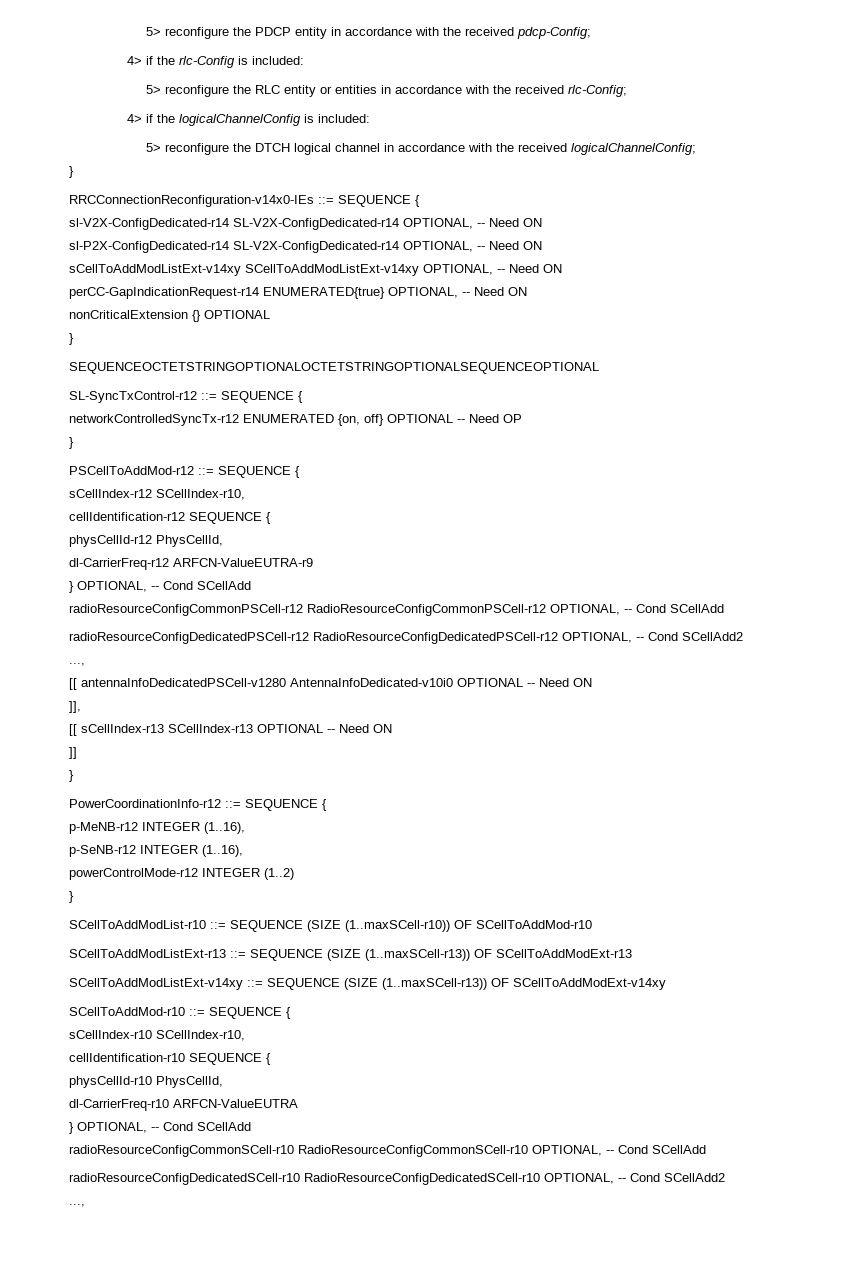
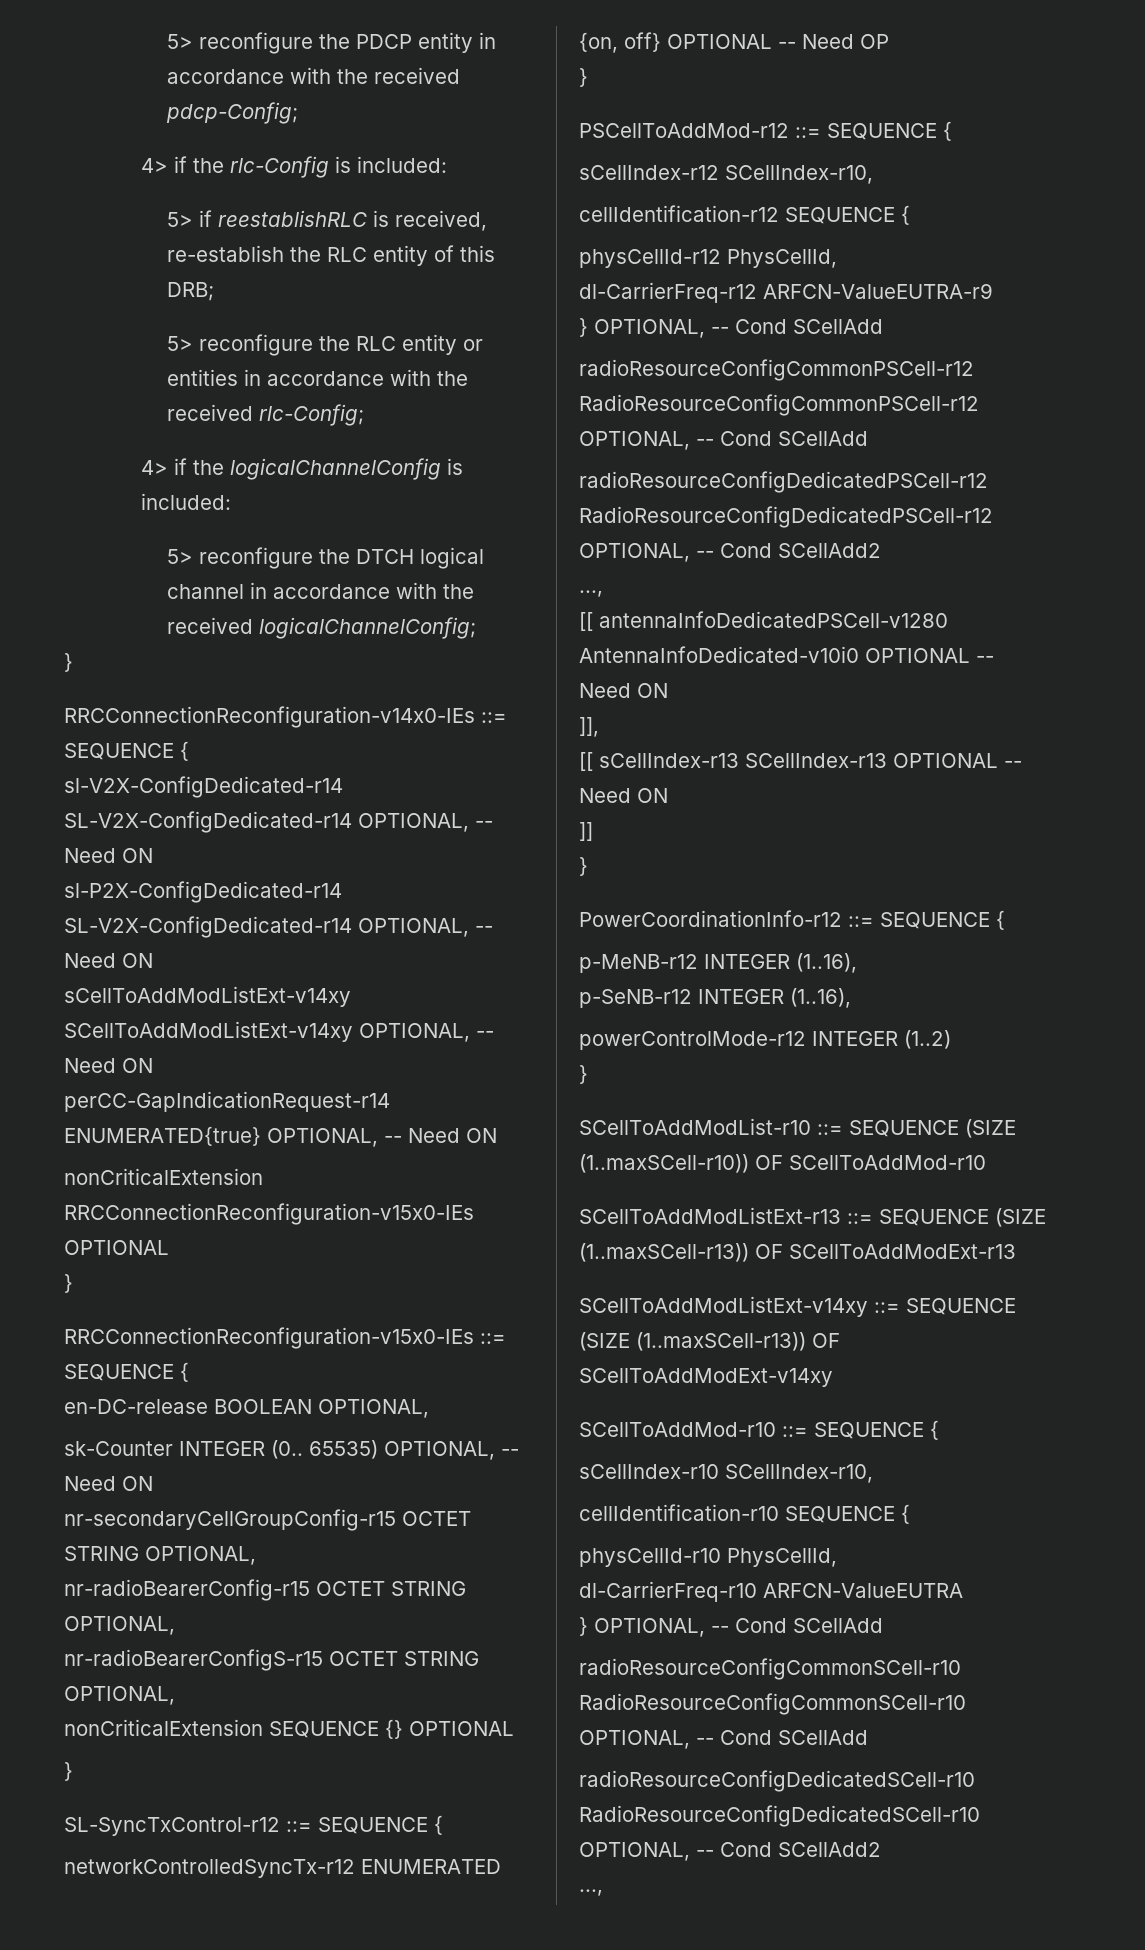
+ 5> if reestablishRLC is received, re-establish the RLC entity of this DRB;
- nonCriticalExtension {} OPTIONAL
+ nonCriticalExtension RRCConnectionReconfiguration-v15x0-IEs OPTIONAL
+ }
+ RRCConnectionReconfiguration-v15x0-IEs ::= SEQUENCE {
+ en-DC-release BOOLEAN OPTIONAL,
+ sk-Counter INTEGER (0.. 65535) OPTIONAL, -- Need ON
+ nr-secondaryCellGroupConfig-r15 OCTET STRING OPTIONAL,
+ nr-radioBearerConfig-r15 OCTET STRING OPTIONAL,
+ nr-radioBearerConfigS-r15 OCTET STRING OPTIONAL,
+ nonCriticalExtension SEQUENCE {} OPTIONAL
- SEQUENCEOCTETSTRINGOPTIONALOCTETSTRINGOPTIONALSEQUENCEOPTIONAL

